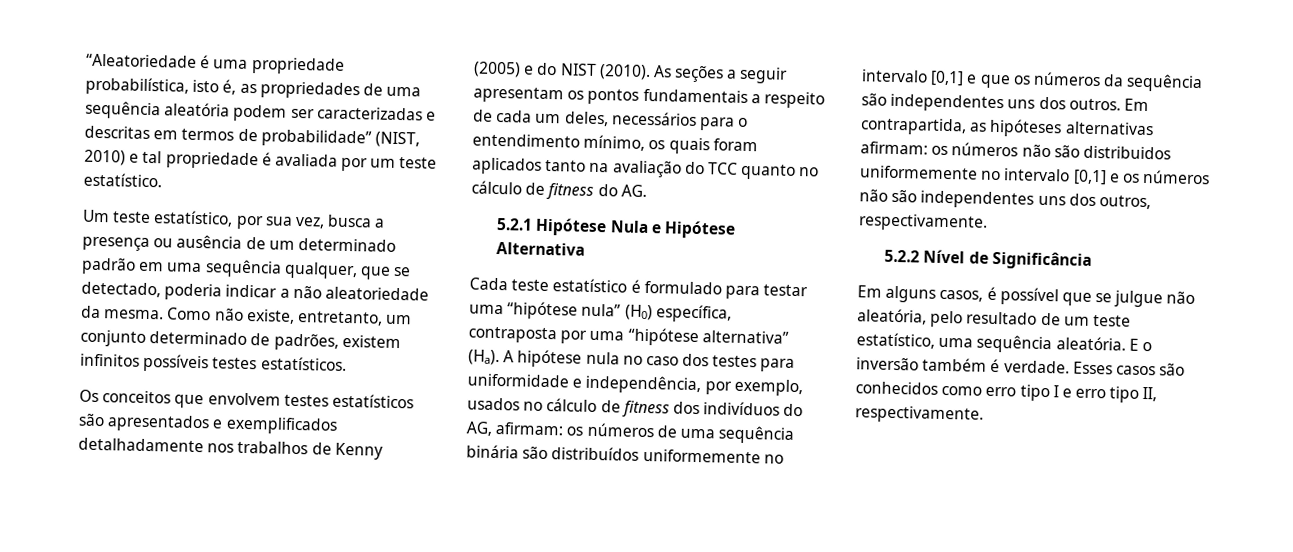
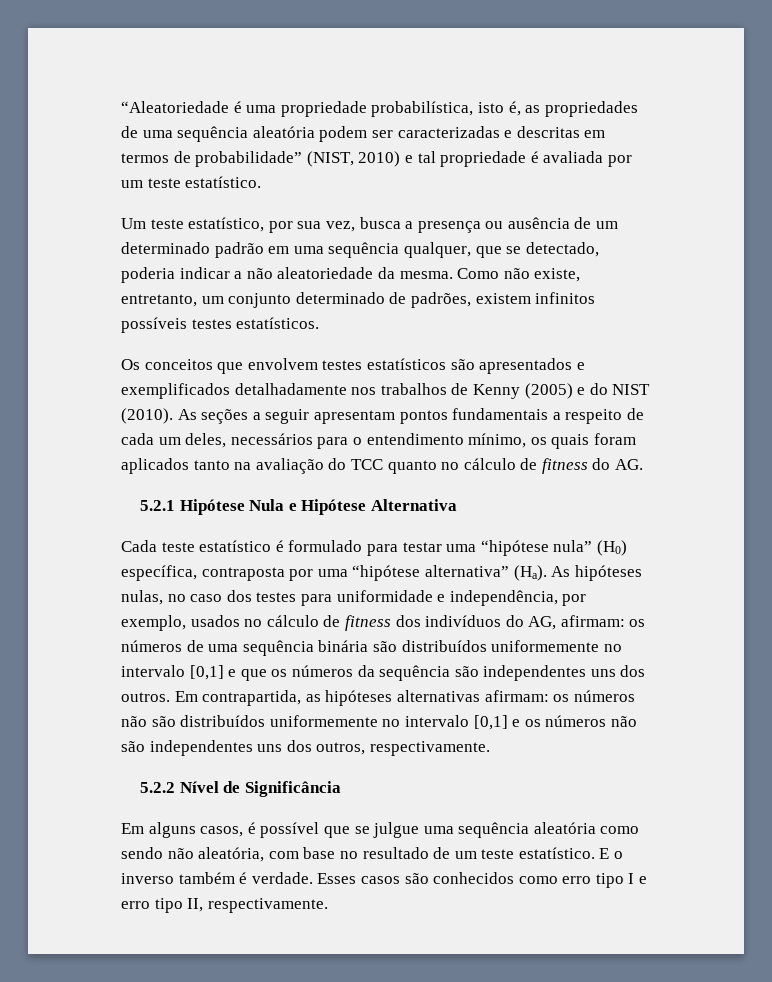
- As seções a seguir apresentam os pontos fundamentais a respeito de cada um deles, necessários para o entendimento mínimo, os quais foram aplicados tanto na avaliação do TCC quanto no cálculo de fitness do AG.
+ As seções a seguir apresentam pontos fundamentais a respeito de cada um deles, necessários para o entendimento mínimo, os quais foram aplicados tanto na avaliação do TCC quanto no cálculo de fitness do AG.
- Cada teste estatístico é formulado para testar uma “hipótese nula” (H0) específica, contraposta por uma “hipótese alternativa” (Ha). A hipótese nula no caso dos testes para uniformidade e independência, por exemplo, usados no cálculo de fitness dos indivíduos do AG, afirmam:
+ Cada teste estatístico é formulado para testar uma “hipótese nula” (H0) específica, contraposta por uma “hipótese alternativa” (Ha). As hipóteses nulas, no caso dos testes para uniformidade e independência, por exemplo, usados no cálculo de fitness dos indivíduos do AG, afirmam:
- Em contrapartida, as hipóteses alternativas afirmam: os números não são distribuidos uniformemente no intervalo [0,1] e os números não são independentes uns dos outros, respectivamente.
+ Em contrapartida, as hipóteses alternativas afirmam: os números não são distribuídos uniformemente no intervalo [0,1] e os números não são independentes uns dos outros, respectivamente.
- Em alguns casos, é possível que se julgue não aleatória, pelo resultado de um teste estatístico, uma sequência aleatória.
+ Em alguns casos, é possível que se julgue uma sequência aleatória como sendo não aleatória, com base no resultado de um teste estatístico.
- E o inversão também é verdade.
+ E o inverso também é verdade.

